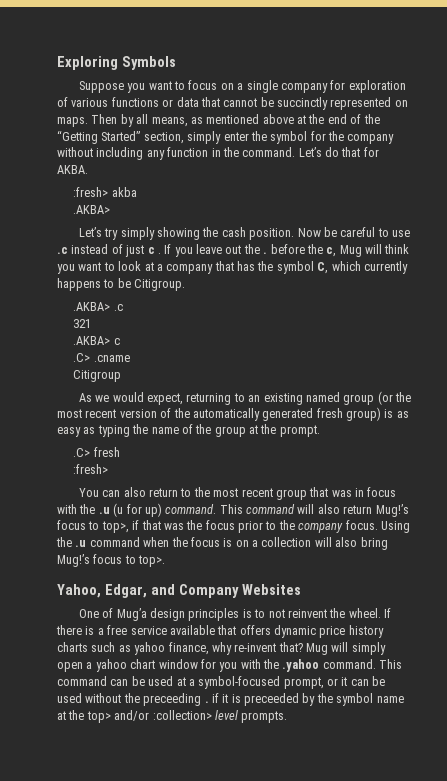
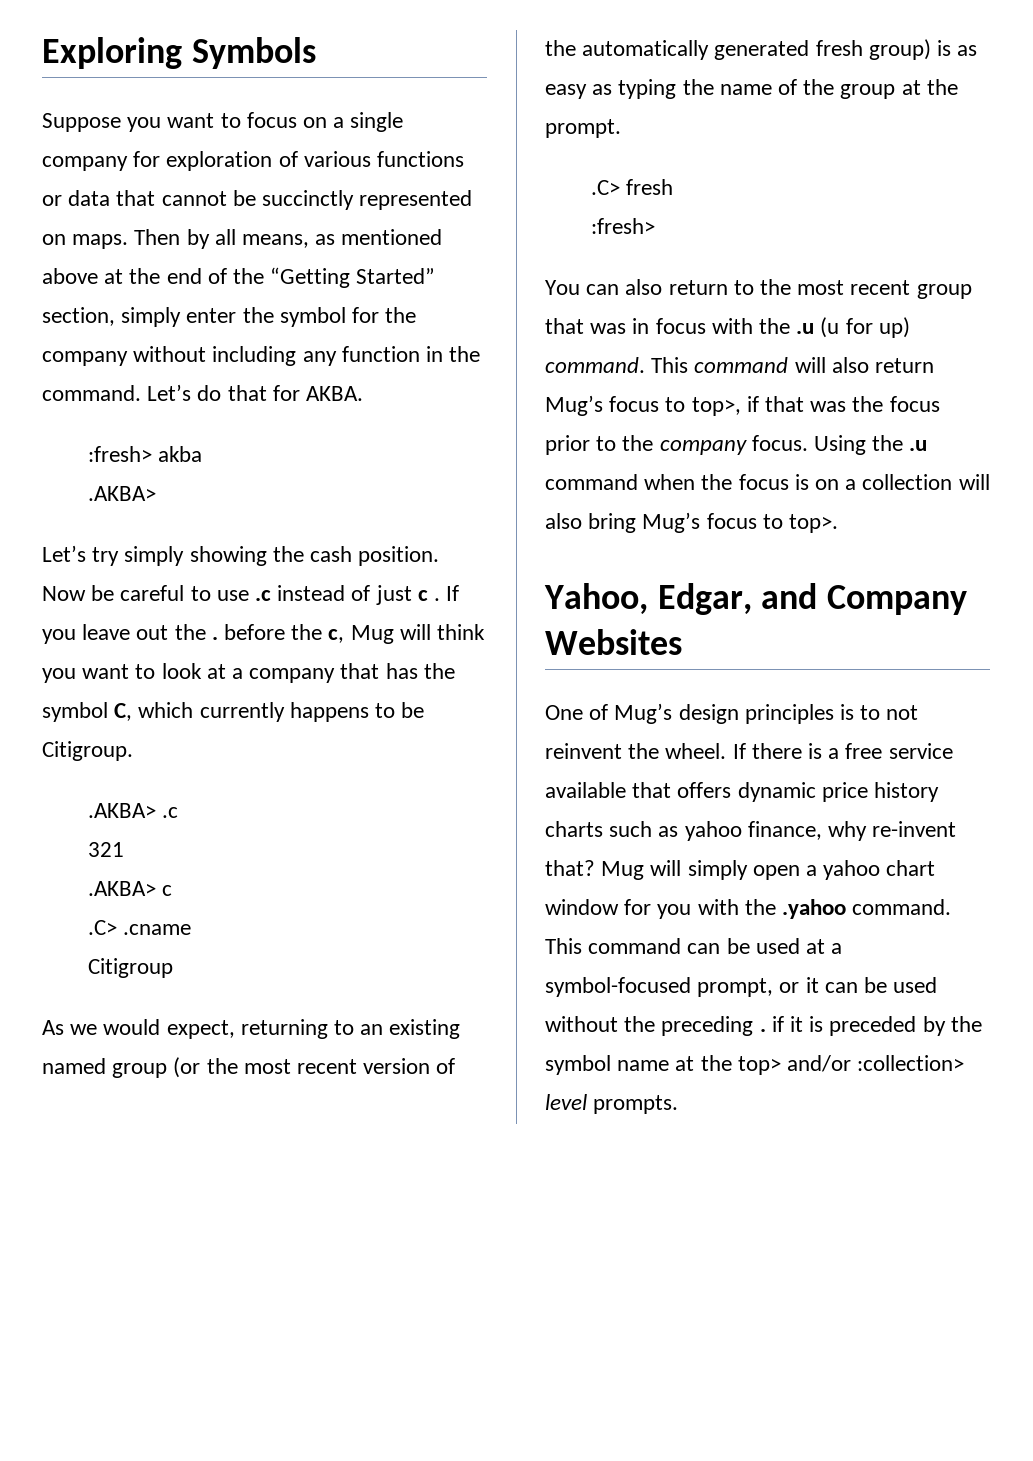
- This command will also return Mug!’s focus to top>, if that was the focus prior to the company focus.
+ This command will also return Mug’s focus to top>, if that was the focus prior to the company focus.
- Using the .u command when the focus is on a collection will also bring Mug!’s focus to top>.
+ Using the .u command when the focus is on a collection will also bring Mug’s focus to top>.
- One of Mug’a design principles is to not reinvent the wheel.
+ One of Mug’s design principles is to not reinvent the wheel.
- This command can be used at a symbol-focused prompt, or it can be used without the preceeding . if it is preceeded by the symbol name at the top> and/or :collection> level prompts.
+ This command can be used at a symbol-focused prompt, or it can be used without the preceding . if it is preceded by the symbol name at the top> and/or :collection> level prompts.

